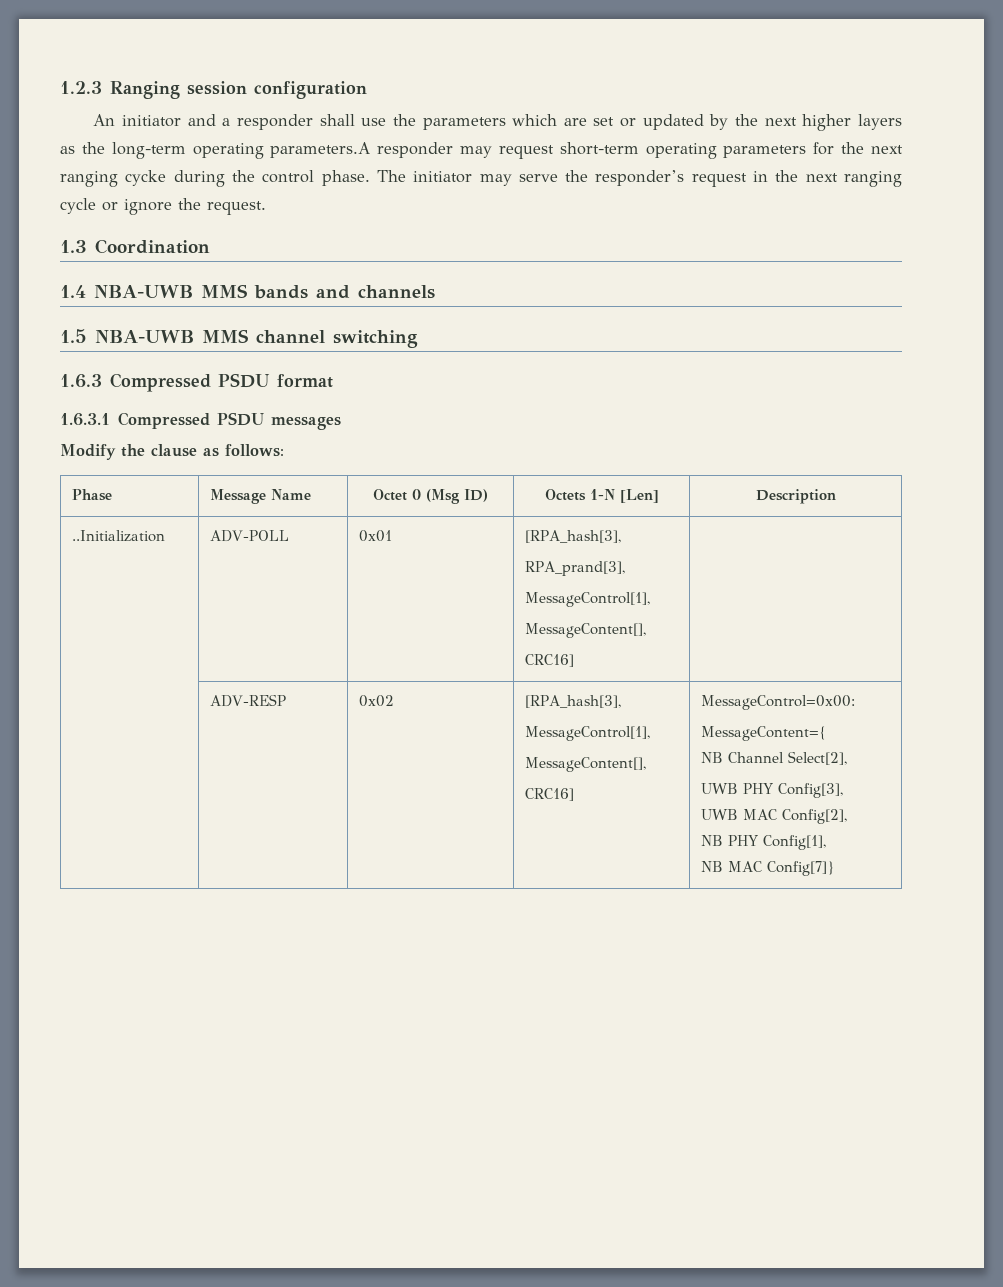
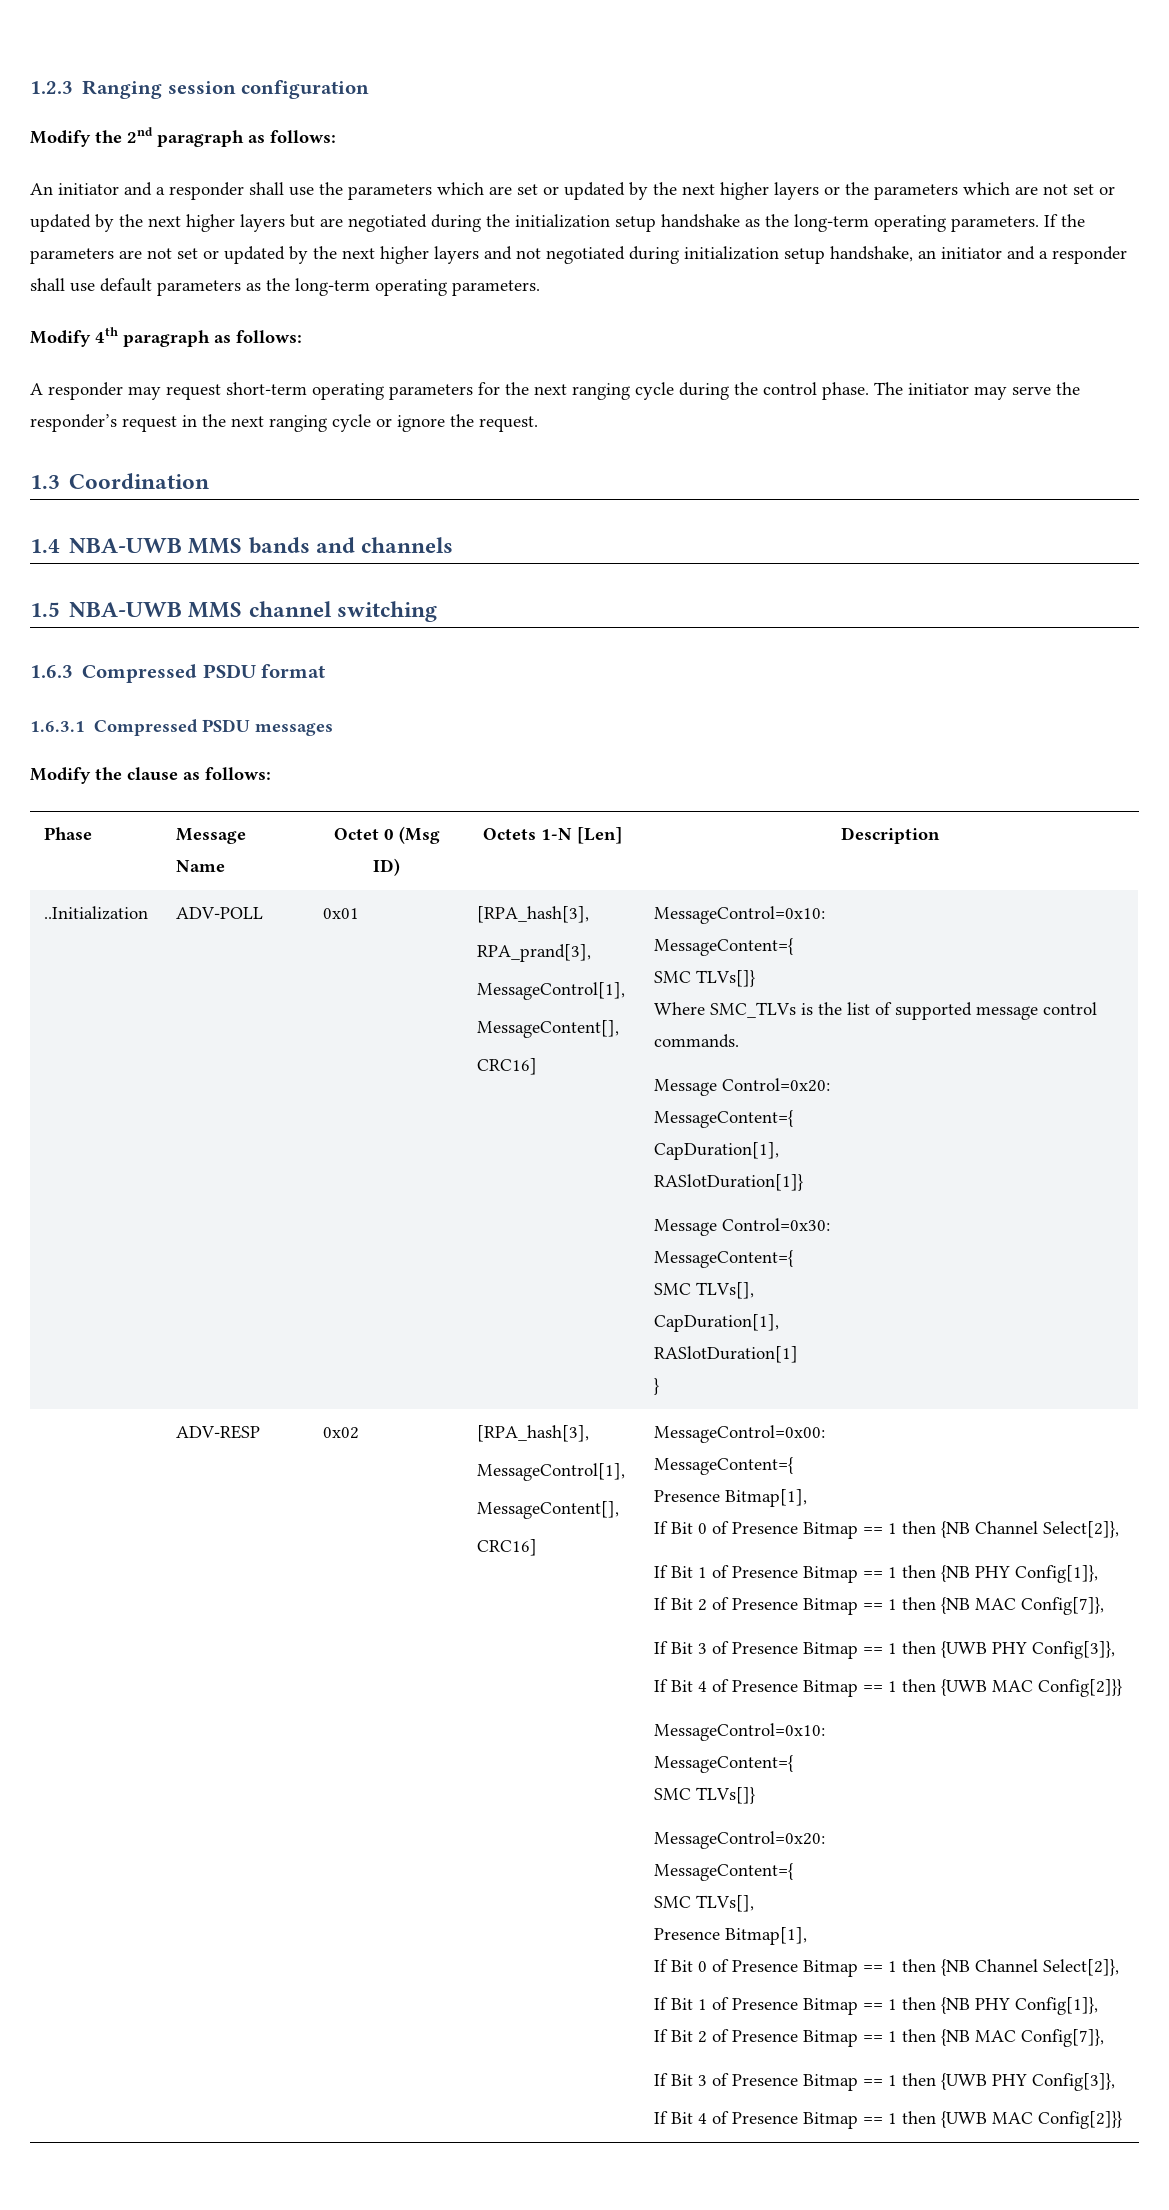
+ Modify the 2nd paragraph as follows:
- An initiator and a responder shall use the parameters which are set or updated by the next higher layers as the long-term operating parameters.A responder may request short-term operating parameters for the next ranging cycke during the control phase.
+ An initiator and a responder shall use the parameters which are set or updated by the next higher layers or the parameters which are not set or updated by the next higher layers but are negotiated during the initialization setup handshake as the long-term operating parameters. If the parameters are not set or updated by the next higher layers and not negotiated during initialization setup handshake, an initiator and a responder shall use default parameters as the long-term operating parameters.
+ Modify 4th paragraph as follows:
+ A responder may request short-term operating parameters for the next ranging cycle during the control phase.
  ..Initialization | ADV-POLL | 0x01 | [RPA_hash[3],
  RPA_prand[3],
  MessageControl[1],
  MessageContent[],
- CRC16] |
+ CRC16] | MessageControl=0x10:
+ MessageContent={
+ SMC TLVs[]}
+ Where SMC_TLVs is the list of supported message control commands.
+ Message Control=0x20:
+ MessageContent={
+ CapDuration[1],
+ RASlotDuration[1]}
+ Message Control=0x30:
+ MessageContent={
+ SMC TLVs[],
+ CapDuration[1],
+ RASlotDuration[1]
+ }
  MessageControl=0x00:
  MessageContent={
- NB Channel Select[2],
- UWB PHY Config[3],
- UWB MAC Config[2],
- NB PHY Config[1],
- NB MAC Config[7]}
+ Presence Bitmap[1],
+ If Bit 0 of Presence Bitmap == 1 then {NB Channel Select[2]},
+ If Bit 1 of Presence Bitmap == 1 then {NB PHY Config[1]},
+ If Bit 2 of Presence Bitmap == 1 then {NB MAC Config[7]},
+ If Bit 3 of Presence Bitmap == 1 then {UWB PHY Config[3]},
+ If Bit 4 of Presence Bitmap == 1 then {UWB MAC Config[2]}}
+ MessageControl=0x10:
+ MessageContent={
+ SMC TLVs[]}
+ MessageControl=0x20:
+ MessageContent={
+ SMC TLVs[],
+ Presence Bitmap[1],
+ If Bit 0 of Presence Bitmap == 1 then {NB Channel Select[2]},
+ If Bit 1 of Presence Bitmap == 1 then {NB PHY Config[1]},
+ If Bit 2 of Presence Bitmap == 1 then {NB MAC Config[7]},
+ If Bit 3 of Presence Bitmap == 1 then {UWB PHY Config[3]},
+ If Bit 4 of Presence Bitmap == 1 then {UWB MAC Config[2]}}

